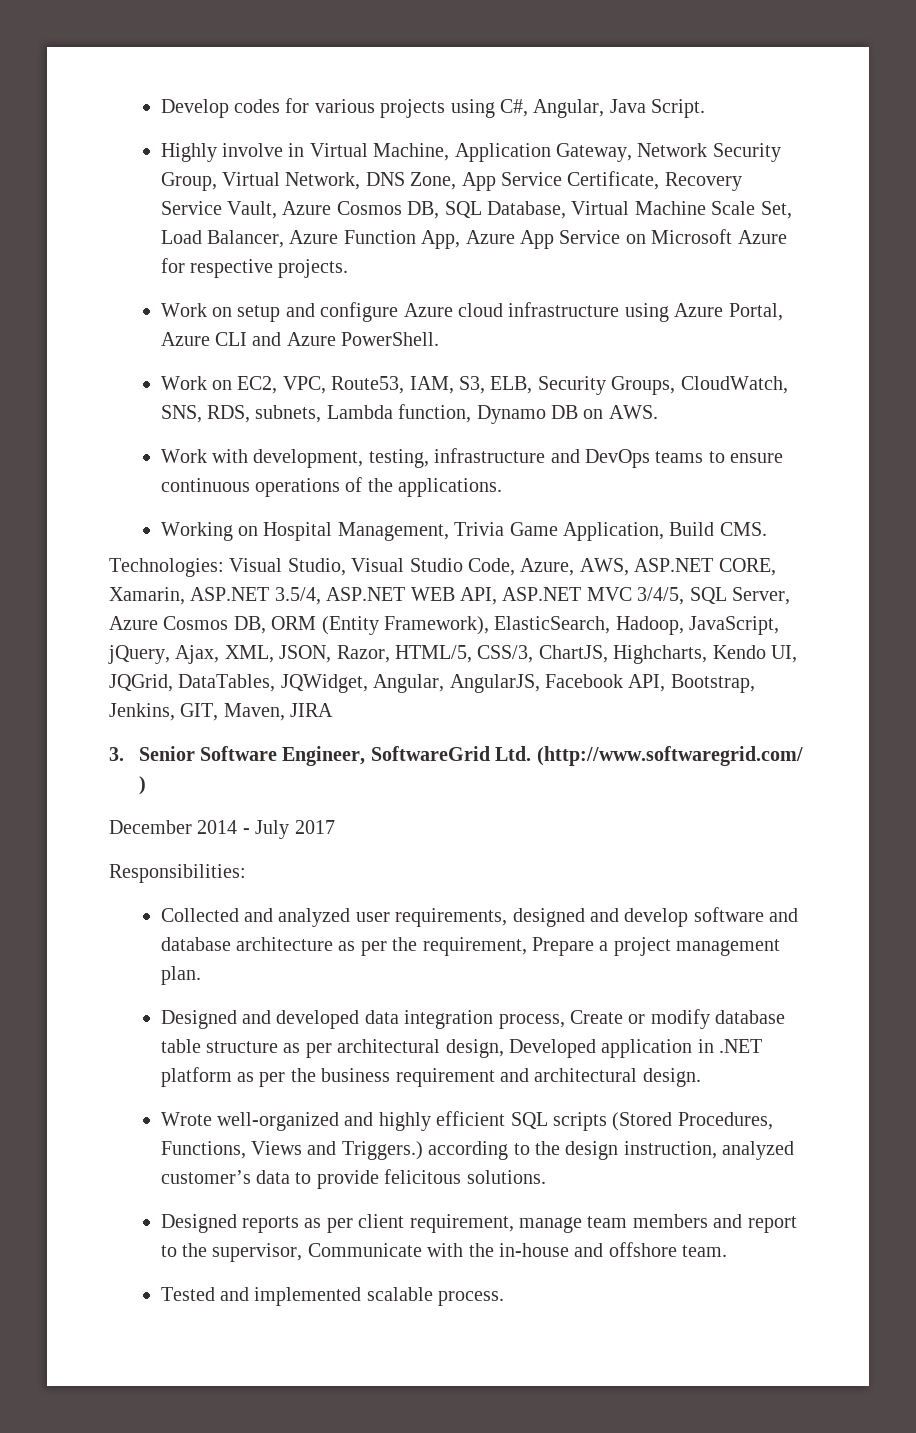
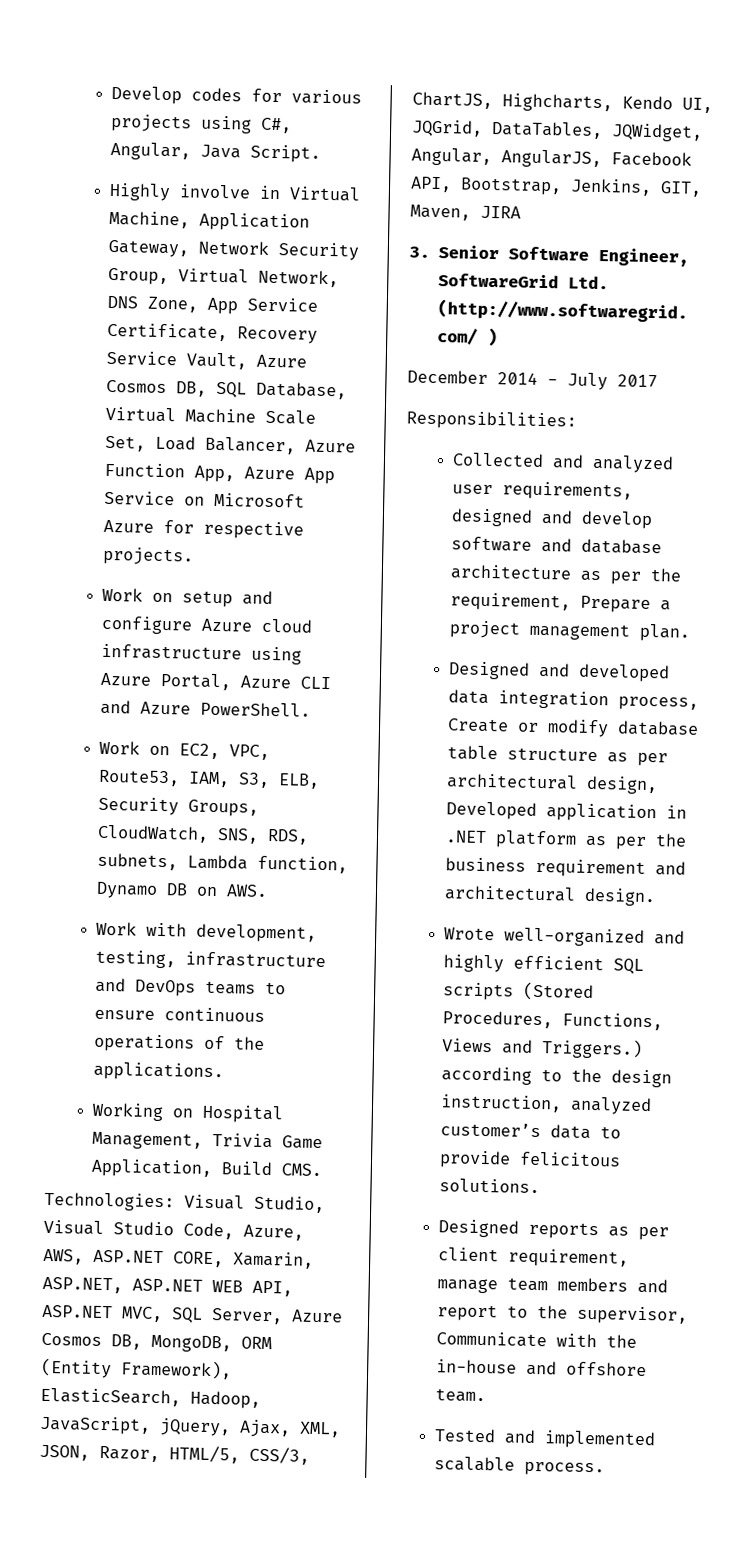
- Technologies: Visual Studio, Visual Studio Code, Azure, AWS, ASP.NET CORE, Xamarin, ASP.NET 3.5/4, ASP.NET WEB API, ASP.NET MVC 3/4/5, SQL Server, Azure Cosmos DB, ORM (Entity Framework), ElasticSearch, Hadoop, JavaScript, jQuery, Ajax, XML, JSON, Razor, HTML/5, CSS/3, ChartJS, Highcharts, Kendo UI, JQGrid, DataTables, JQWidget, Angular, AngularJS, Facebook API, Bootstrap, Jenkins, GIT, Maven, JIRA
+ Technologies: Visual Studio, Visual Studio Code, Azure, AWS, ASP.NET CORE, Xamarin, ASP.NET, ASP.NET WEB API, ASP.NET MVC, SQL Server, Azure Cosmos DB, MongoDB, ORM (Entity Framework), ElasticSearch, Hadoop, JavaScript, jQuery, Ajax, XML, JSON, Razor, HTML/5, CSS/3, ChartJS, Highcharts, Kendo UI, JQGrid, DataTables, JQWidget, Angular, AngularJS, Facebook API, Bootstrap, Jenkins, GIT, Maven, JIRA

